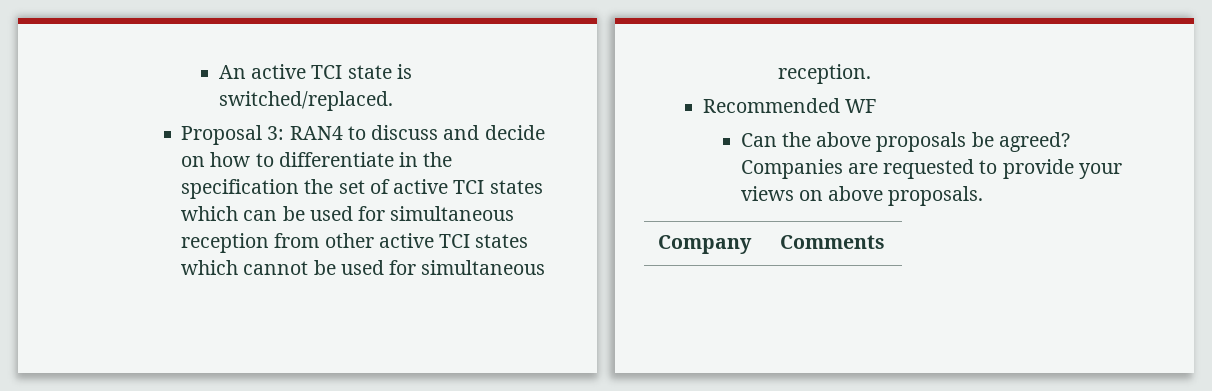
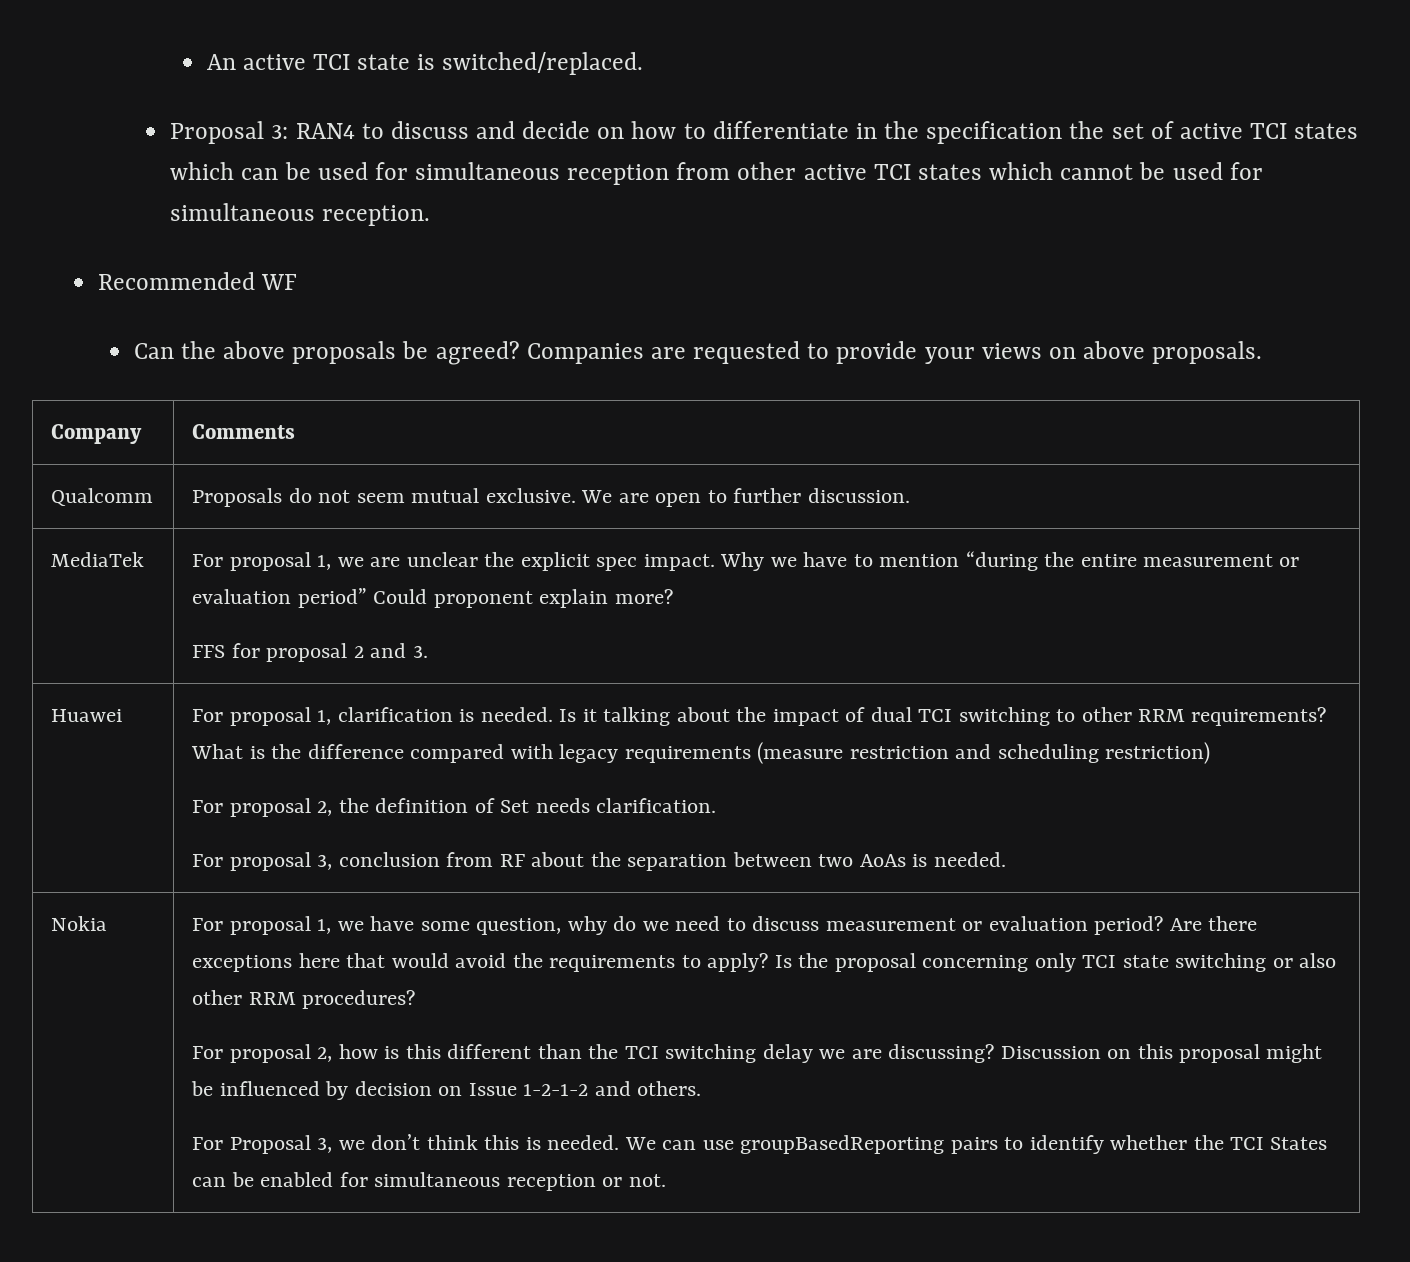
+ Qualcomm | Proposals do not seem mutual exclusive. We are open to further discussion.
+ MediaTek | For proposal 1, we are unclear the explicit spec impact. Why we have to mention “during the entire measurement or evaluation period” Could proponent explain more?
+ FFS for proposal 2 and 3.
+ Huawei | For proposal 1, clarification is needed. Is it talking about the impact of dual TCI switching to other RRM requirements? What is the difference compared with legacy requirements (measure restriction and scheduling restriction)
+ For proposal 2, the definition of Set needs clarification.
+ For proposal 3, conclusion from RF about the separation between two AoAs is needed.
+ Nokia | For proposal 1, we have some question, why do we need to discuss measurement or evaluation period? Are there exceptions here that would avoid the requirements to apply? Is the proposal concerning only TCI state switching or also other RRM procedures?
+ For proposal 2, how is this different than the TCI switching delay we are discussing? Discussion on this proposal might be influenced by decision on Issue 1-2-1-2 and others.
+ For Proposal 3, we don’t think this is needed. We can use groupBasedReporting pairs to identify whether the TCI States can be enabled for simultaneous reception or not.

